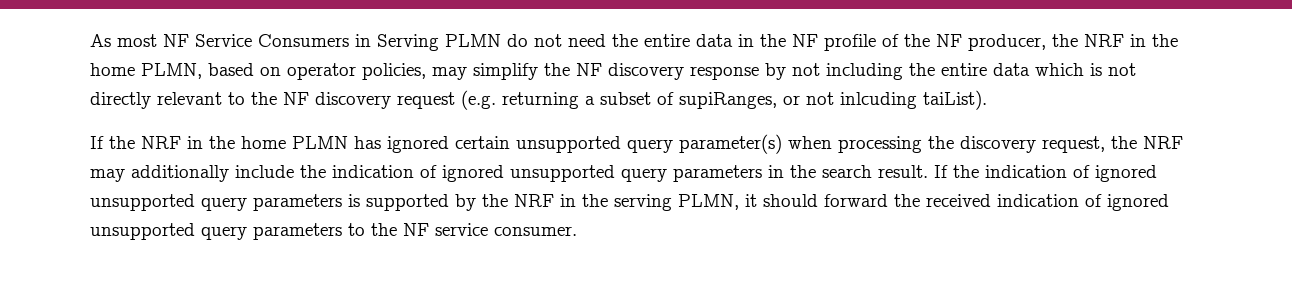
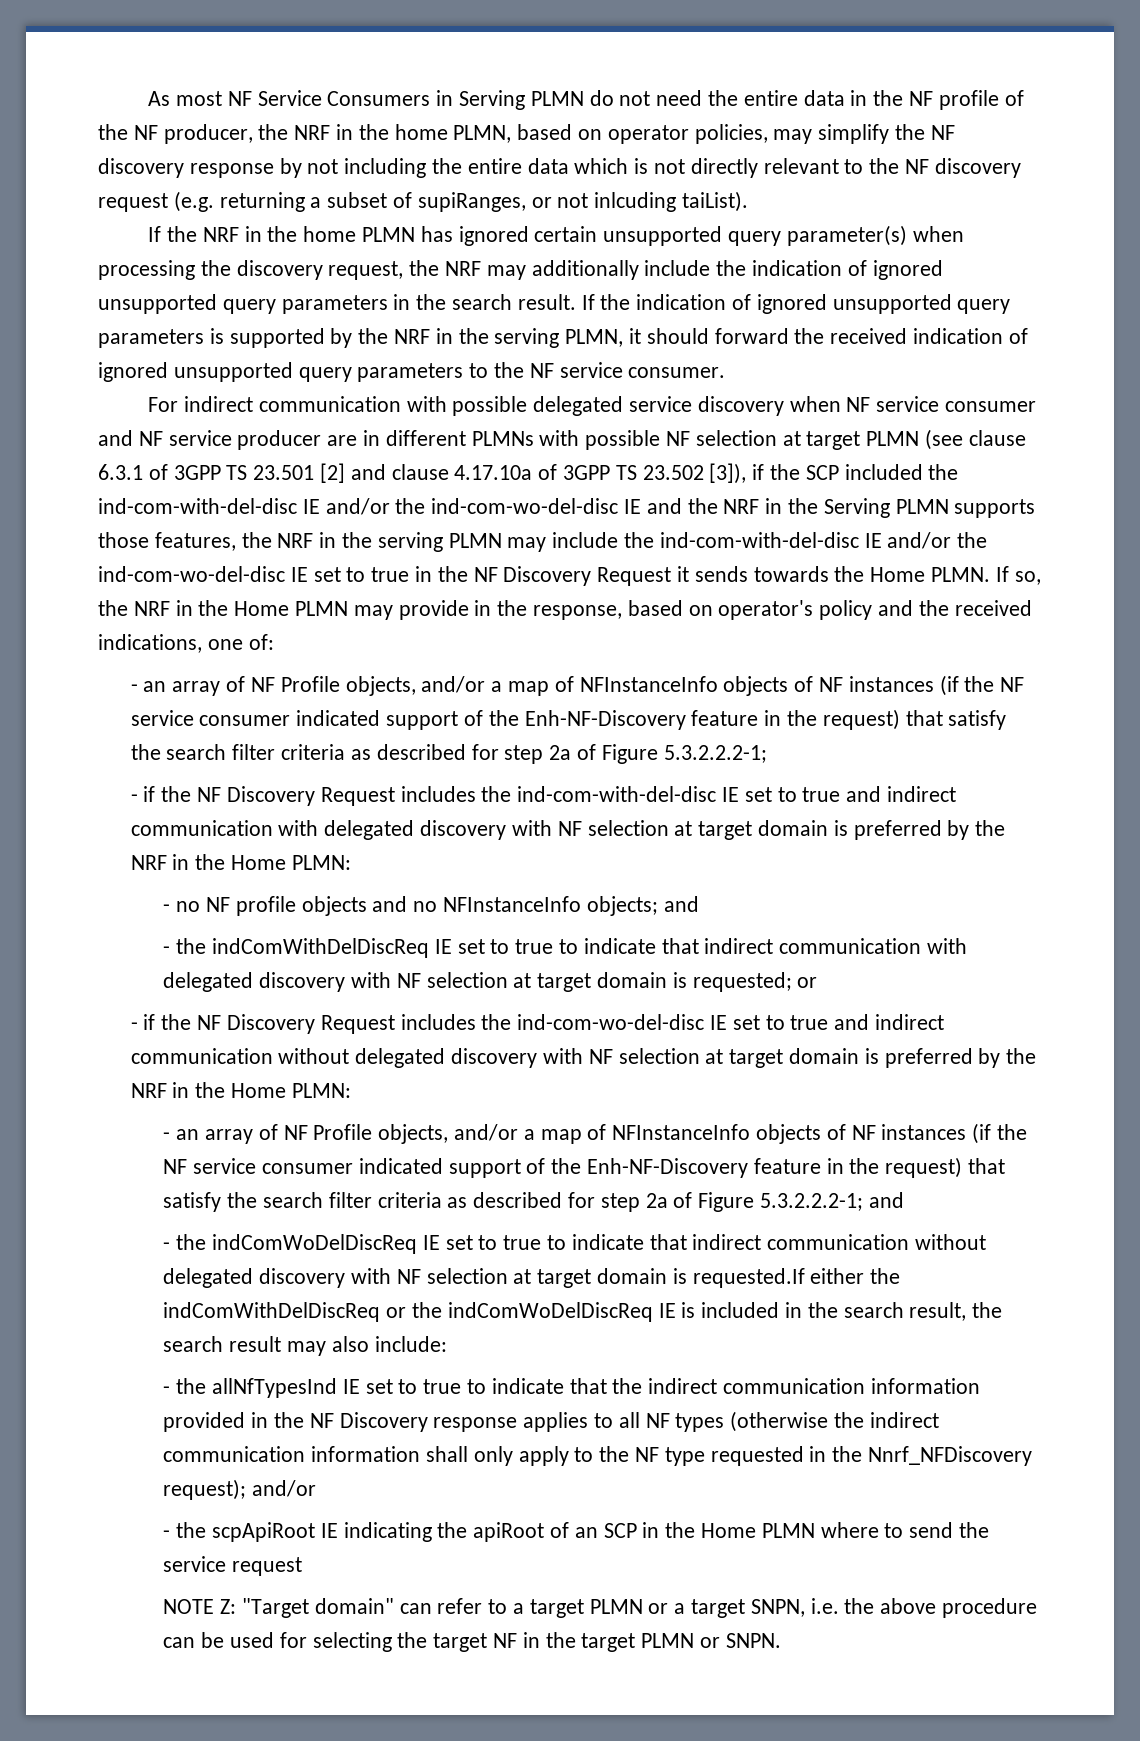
+ For indirect communication with possible delegated service discovery when NF service consumer and NF service producer are in different PLMNs with possible NF selection at target PLMN (see clause 6.3.1 of 3GPP TS 23.501 [2] and clause 4.17.10a of 3GPP TS 23.502 [3]), if the SCP included the ind-com-with-del-disc IE and/or the ind-com-wo-del-disc IE and the NRF in the Serving PLMN supports those features, the NRF in the serving PLMN may include the ind-com-with-del-disc IE and/or the ind-com-wo-del-disc IE set to true in the NF Discovery Request it sends towards the Home PLMN. If so, the NRF in the Home PLMN may provide in the response, based on operator's policy and the received indications, one of:
+ - an array of NF Profile objects, and/or a map of NFInstanceInfo objects of NF instances (if the NF service consumer indicated support of the Enh-NF-Discovery feature in the request) that satisfy the search filter criteria as described for step 2a of Figure 5.3.2.2.2-1;
+ - if the NF Discovery Request includes the ind-com-with-del-disc IE set to true and indirect communication with delegated discovery with NF selection at target domain is preferred by the NRF in the Home PLMN:
+ - no NF profile objects and no NFInstanceInfo objects; and
+ - the indComWithDelDiscReq IE set to true to indicate that indirect communication with delegated discovery with NF selection at target domain is requested; or
+ - if the NF Discovery Request includes the ind-com-wo-del-disc IE set to true and indirect communication without delegated discovery with NF selection at target domain is preferred by the NRF in the Home PLMN:
+ - an array of NF Profile objects, and/or a map of NFInstanceInfo objects of NF instances (if the NF service consumer indicated support of the Enh-NF-Discovery feature in the request) that satisfy the search filter criteria as described for step 2a of Figure 5.3.2.2.2-1; and
+ - the indComWoDelDiscReq IE set to true to indicate that indirect communication without delegated discovery with NF selection at target domain is requested.If either the indComWithDelDiscReq or the indComWoDelDiscReq IE is included in the search result, the search result may also include:
+ - the allNfTypesInd IE set to true to indicate that the indirect communication information provided in the NF Discovery response applies to all NF types (otherwise the indirect communication information shall only apply to the NF type requested in the Nnrf_NFDiscovery request); and/or
+ - the scpApiRoot IE indicating the apiRoot of an SCP in the Home PLMN where to send the service request
+ NOTE Z: "Target domain" can refer to a target PLMN or a target SNPN, i.e. the above procedure can be used for selecting the target NF in the target PLMN or SNPN.

